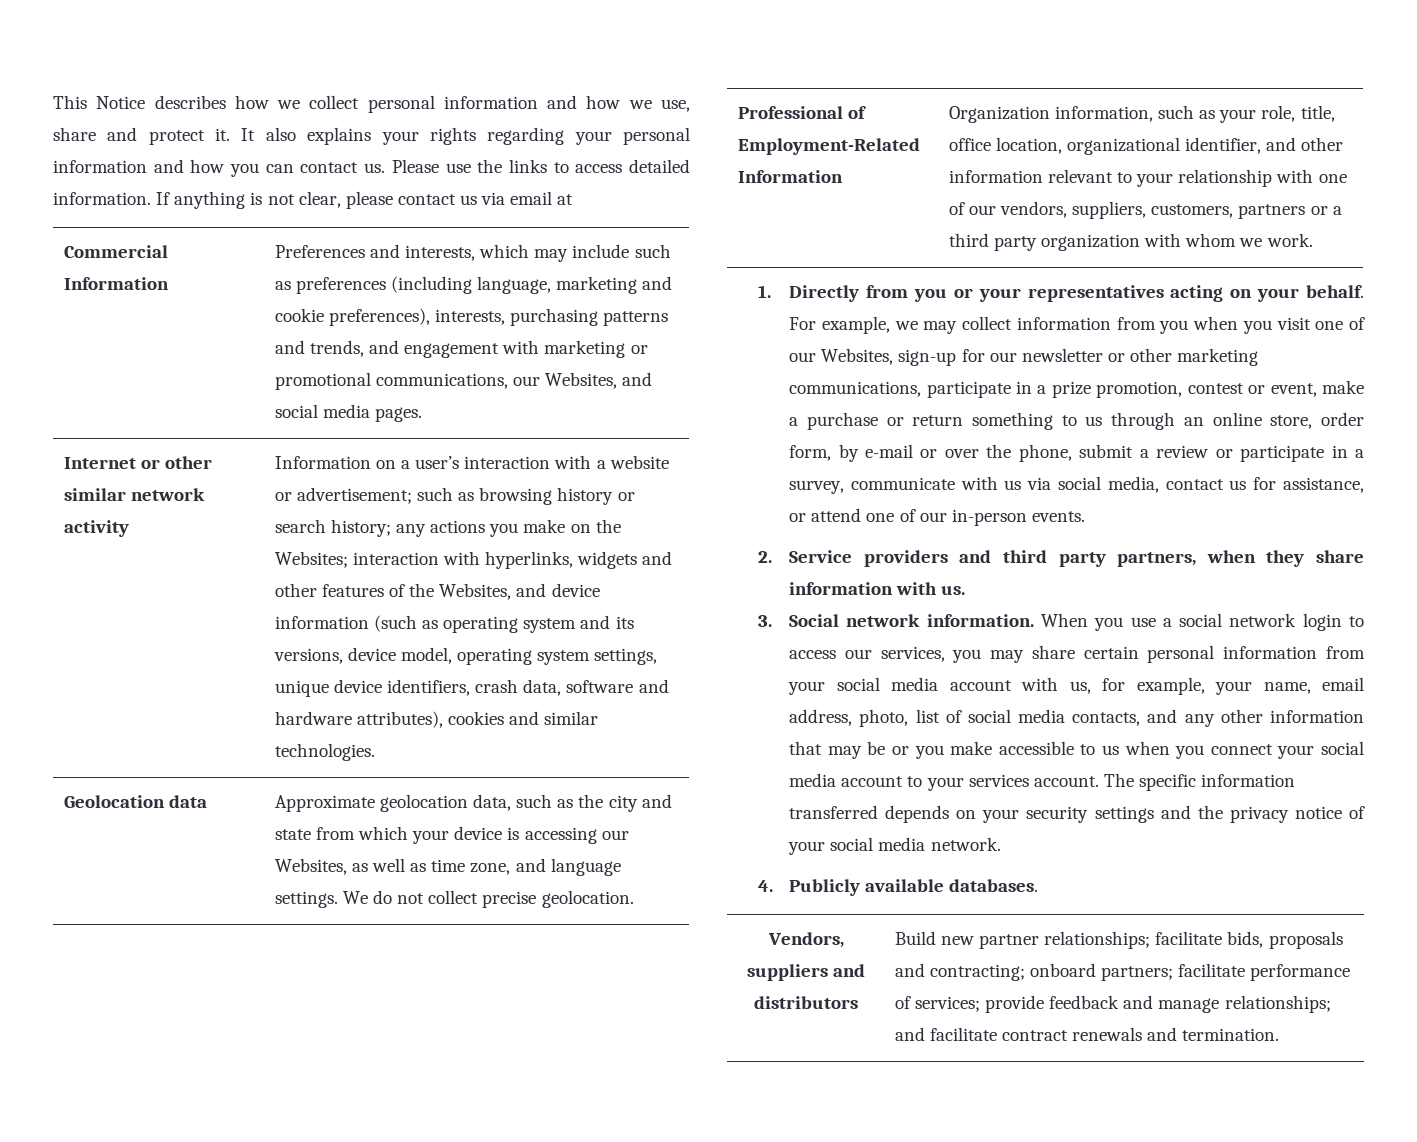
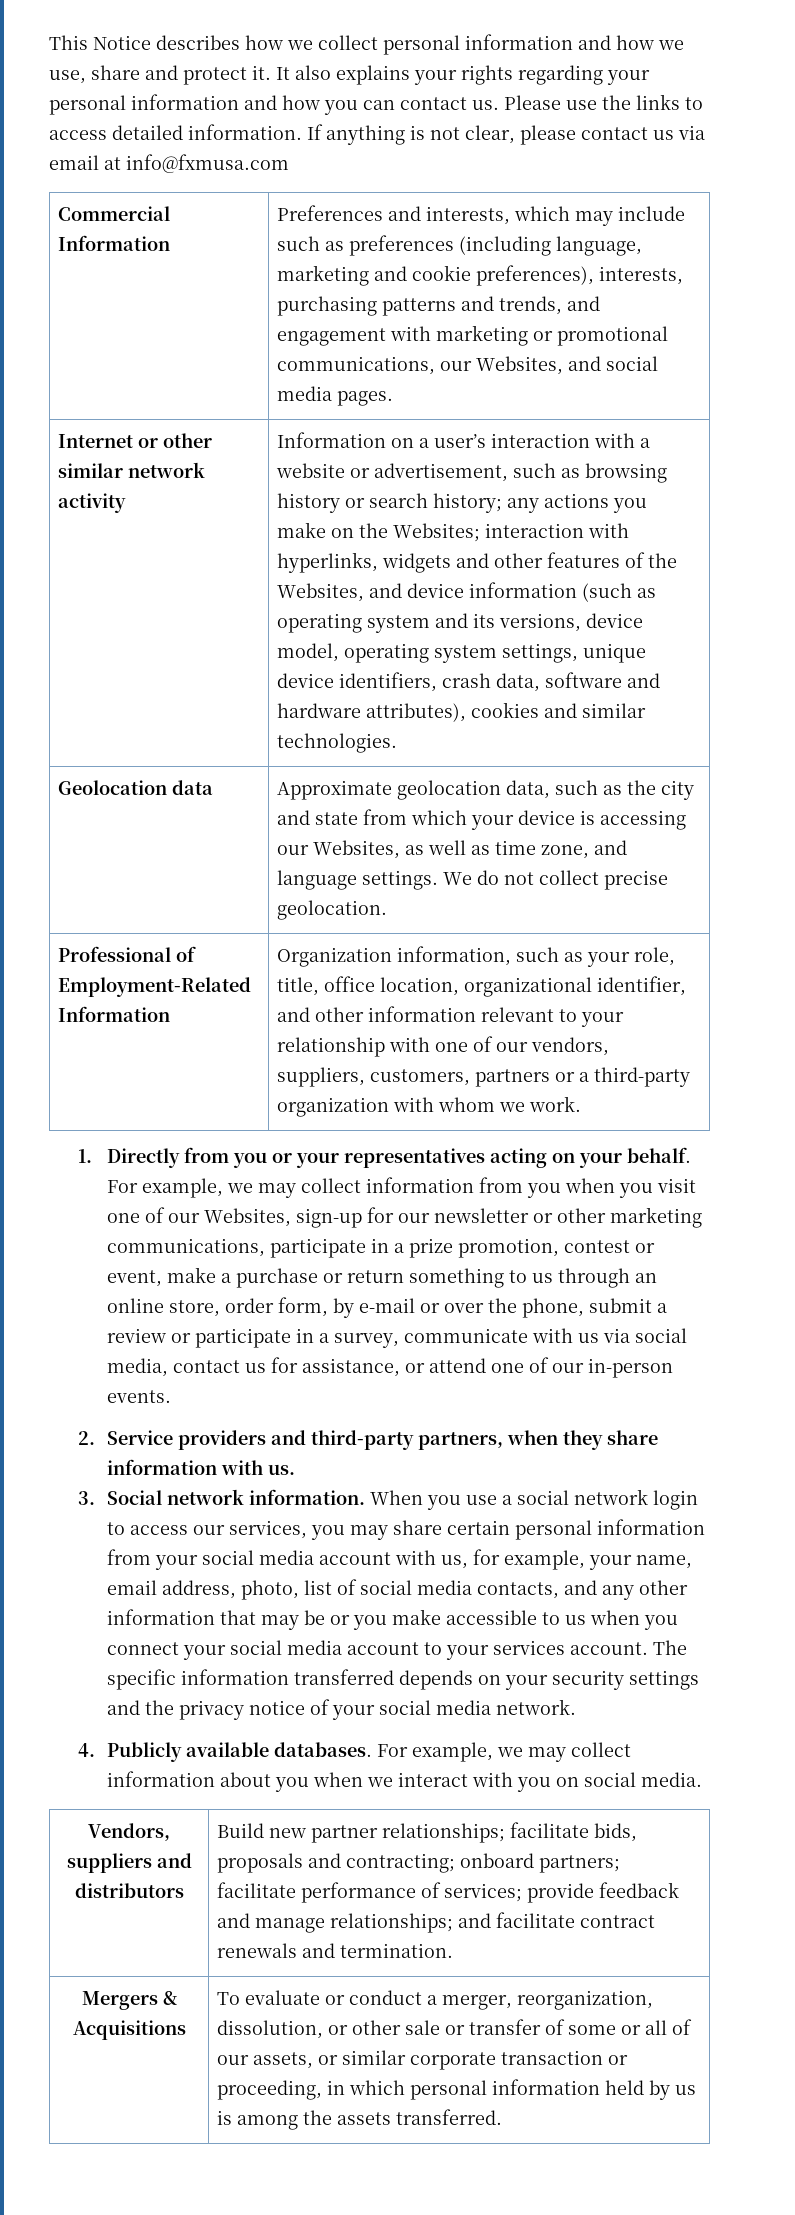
- If anything is not clear, please contact us via email at
+ If anything is not clear, please contact us via email at info@fxmusa.com
- Information on a user’s interaction with a website or advertisement; such as browsing history or search history;
+ Information on a user’s interaction with a website or advertisement, such as browsing history or search history;
- Professional of Employment-Related Information | Organization information, such as your role, title, office location, organizational identifier, and other information relevant to your relationship with one of our vendors, suppliers, customers, partners or a third party organization with whom we work.
+ Professional of Employment-Related Information | Organization information, such as your role, title, office location, organizational identifier, and other information relevant to your relationship with one of our vendors, suppliers, customers, partners or a third-party organization with whom we work.
- 2. Service providers and third party partners, when they share information with us.
+ 2. Service providers and third-party partners, when they share information with us.
+ For example, we may collect information about you when we interact with you on social media.
+ Mergers & Acquisitions | To evaluate or conduct a merger, reorganization, dissolution, or other sale or transfer of some or all of our assets, or similar corporate transaction or proceeding, in which personal information held by us is among the assets transferred.

